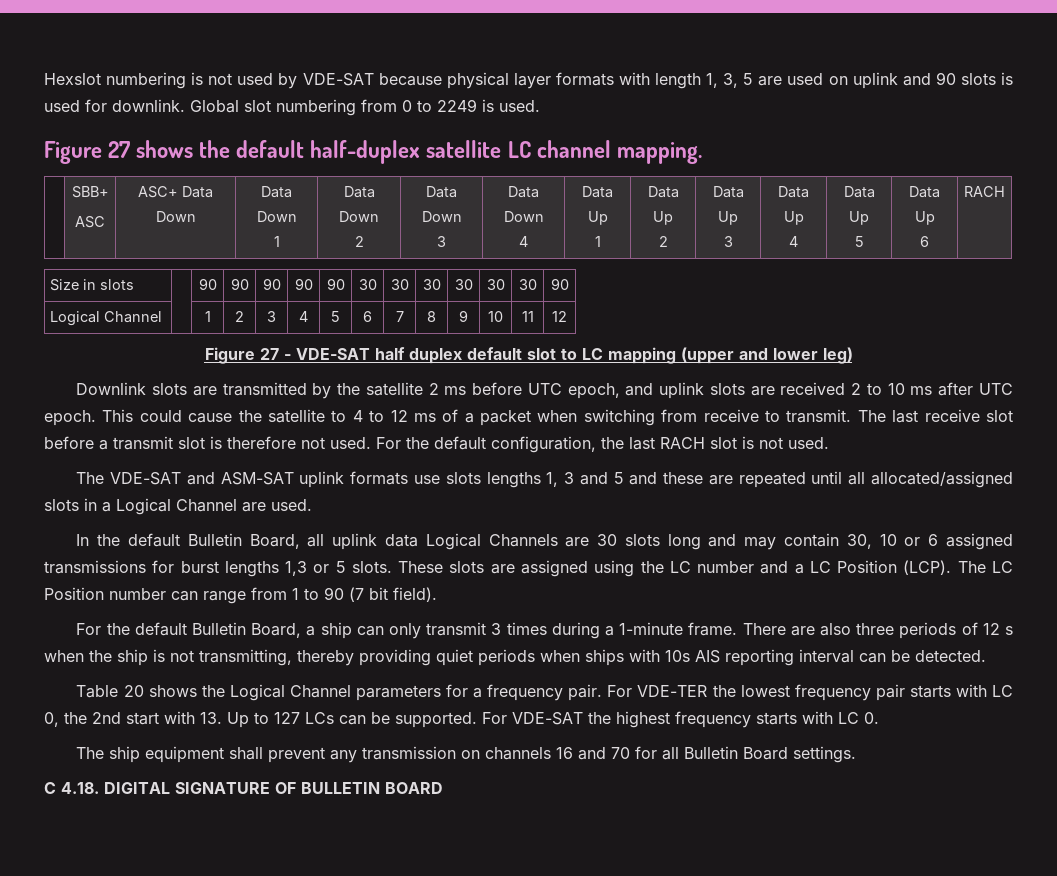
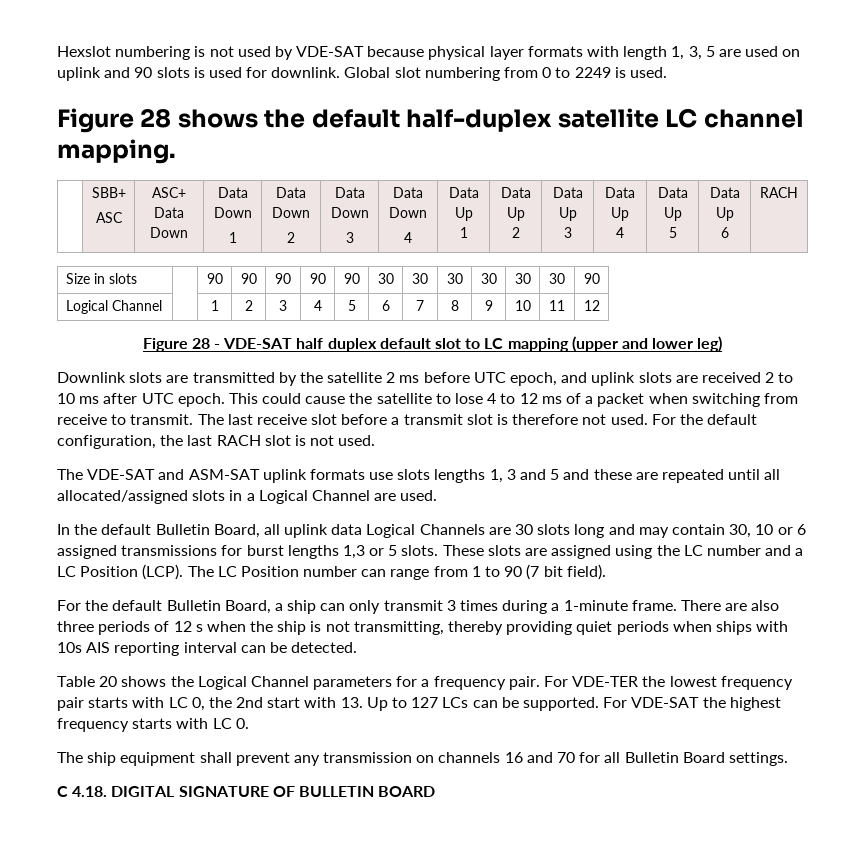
- Figure 27 shows the default half-duplex satellite LC channel mapping.
+ Figure 28 shows the default half-duplex satellite LC channel mapping.
- Figure 27 - VDE-SAT half duplex default slot to LC mapping (upper and lower leg)
+ Figure 28 - VDE-SAT half duplex default slot to LC mapping (upper and lower leg)
- This could cause the satellite to 4 to 12 ms of a packet when switching from receive to transmit.
+ This could cause the satellite to lose 4 to 12 ms of a packet when switching from receive to transmit.

